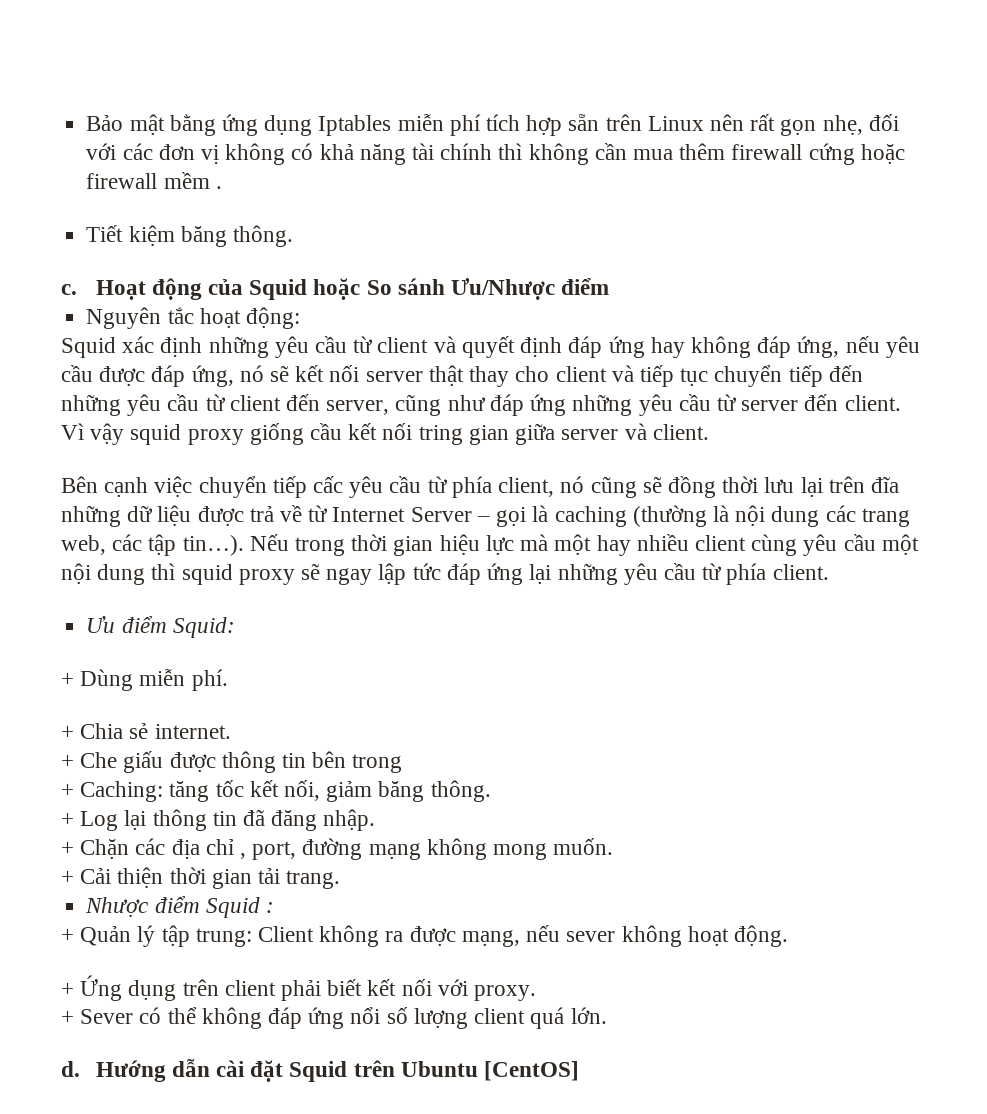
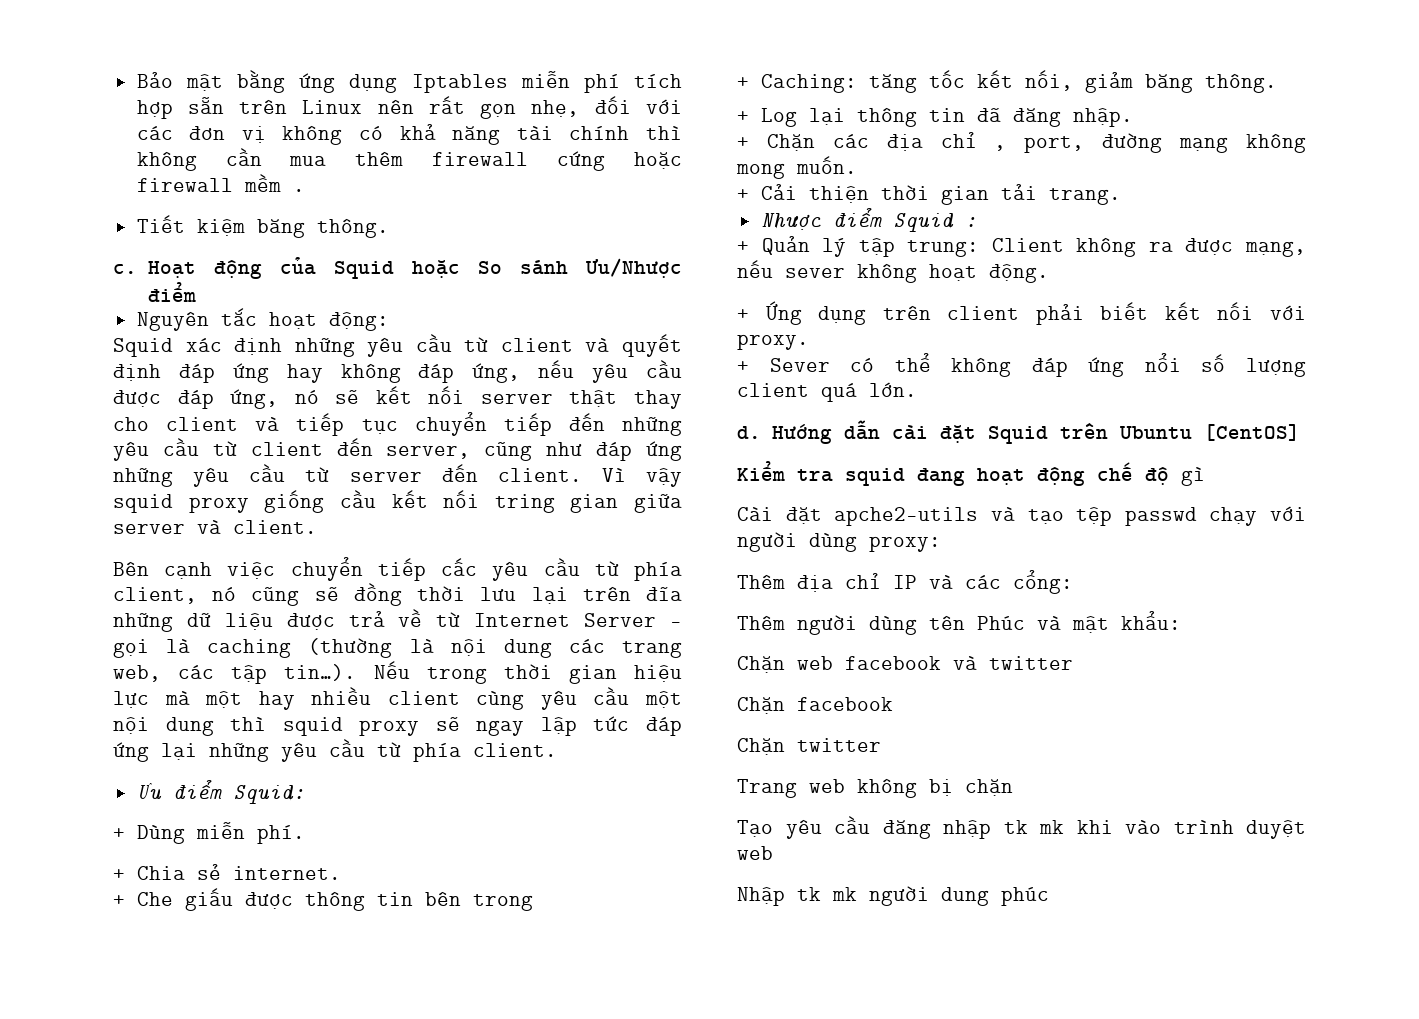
+ Kiểm tra squid đang hoạt động chế độ gì
+ Cài đặt apche2-utils và tạo tệp passwd chạy với người dùng proxy:
+ Thêm địa chỉ IP và các cổng:
+ Thêm người dùng tên Phúc và mật khẩu:
+ Chặn web facebook và twitter
+ Chặn facebook
+ Chặn twitter
+ Trang web không bị chặn
+ Tạo yêu cầu đăng nhập tk mk khi vào trình duyệt web
+ Nhập tk mk người dung phúc

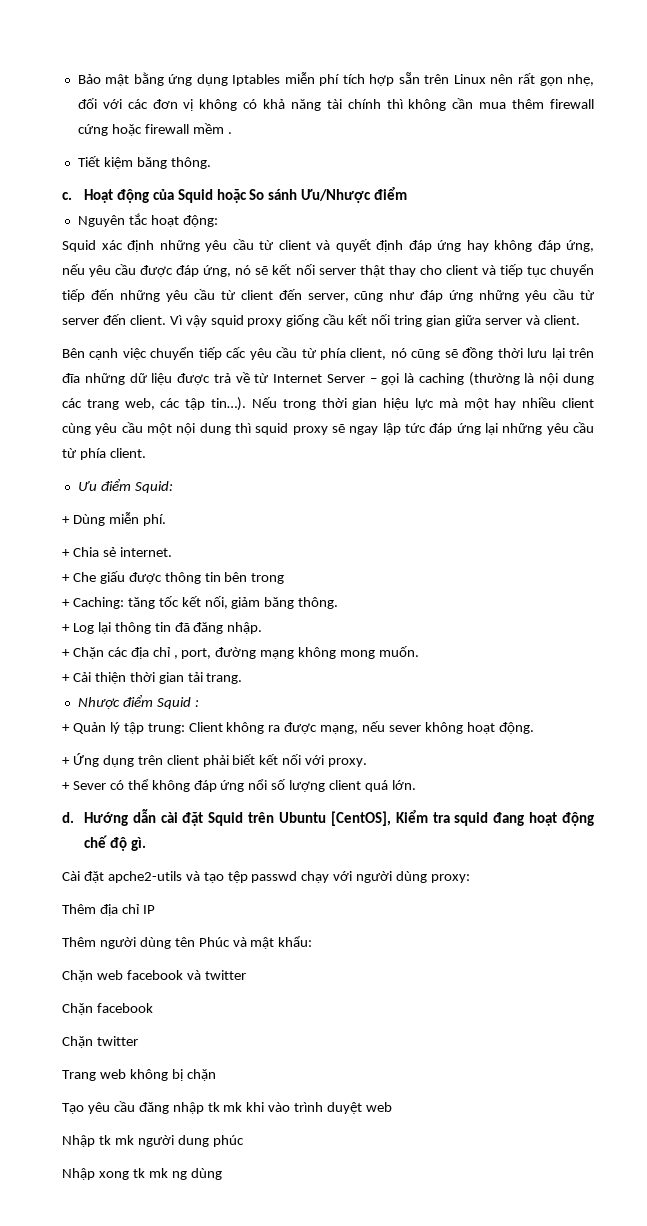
- Hướng dẫn cài đặt Squid trên Ubuntu [CentOS]
- Kiểm tra squid đang hoạt động chế độ gì
+ Hướng dẫn cài đặt Squid trên Ubuntu [CentOS], Kiểm tra squid đang hoạt động chế độ gì.
- Thêm địa chỉ IP và các cổng:
+ Thêm địa chỉ IP
+ Nhập xong tk mk ng dùng

